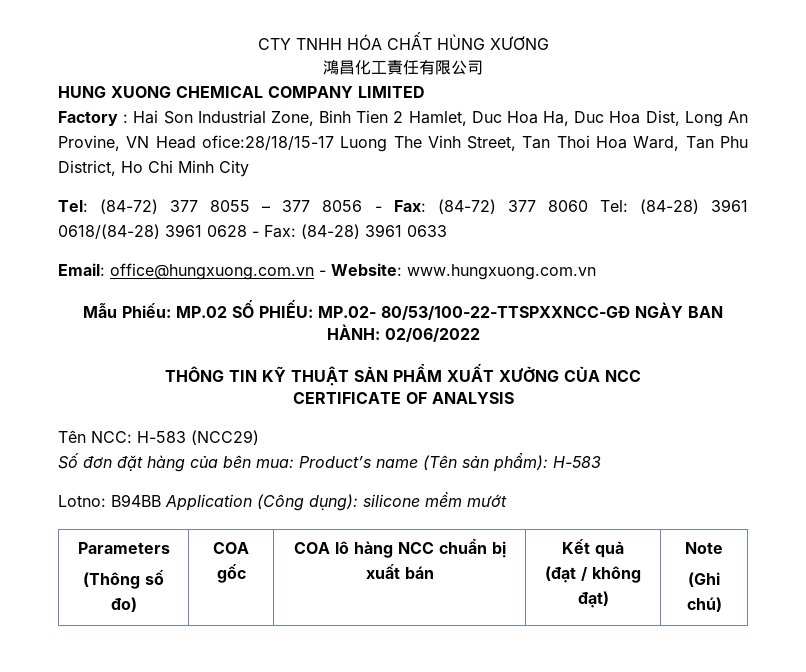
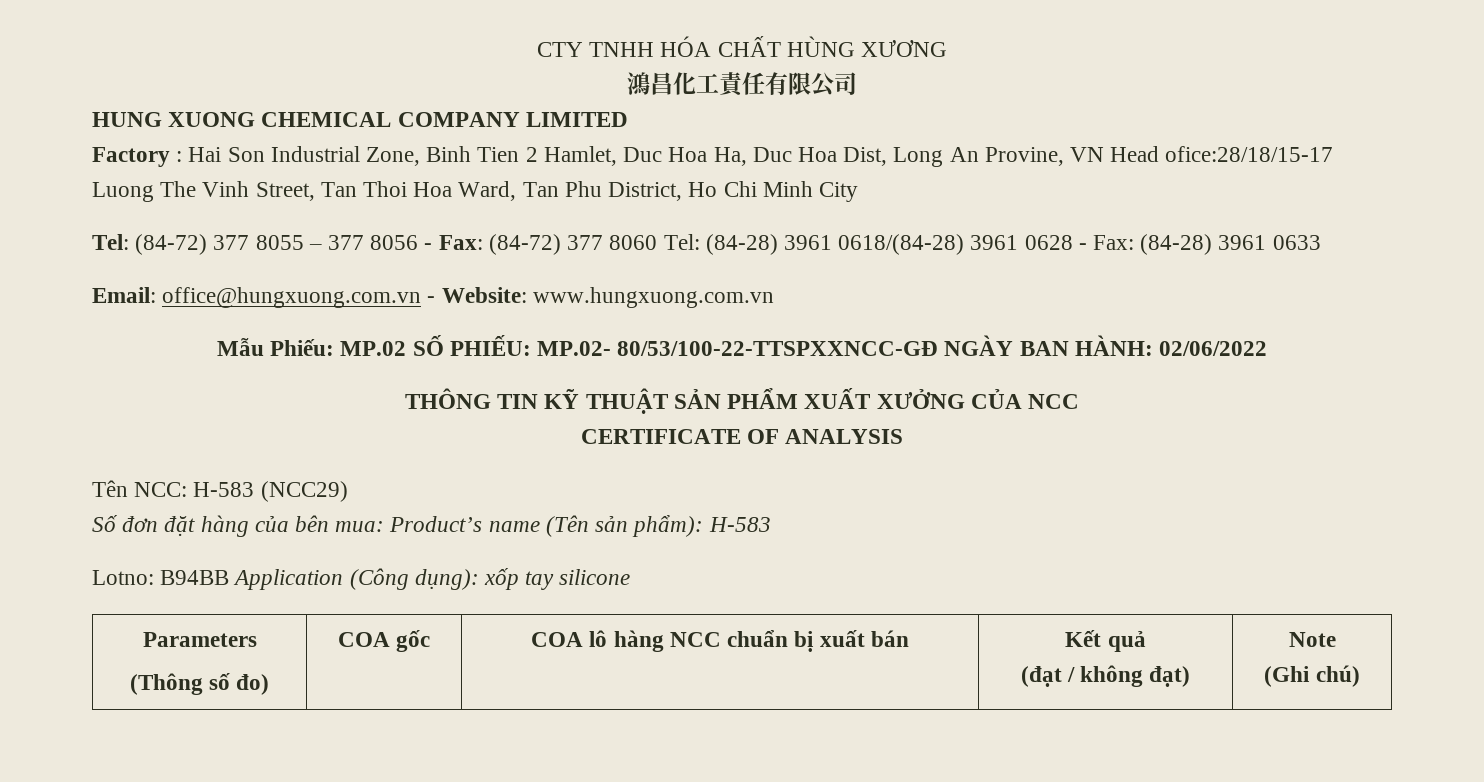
- Lotno: B94BB Application (Công dụng): silicone mềm mướt
+ Lotno: B94BB Application (Công dụng): xốp tay silicone

